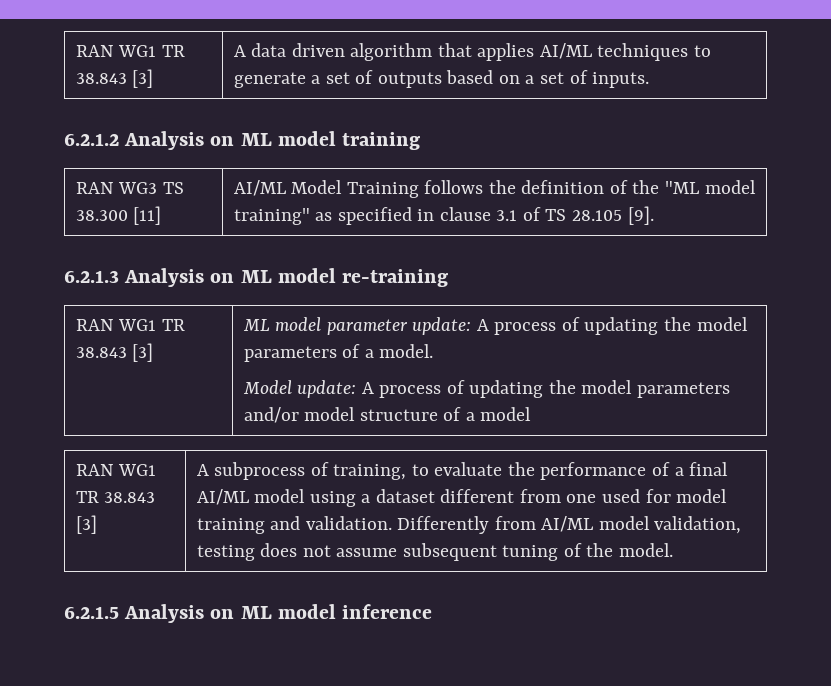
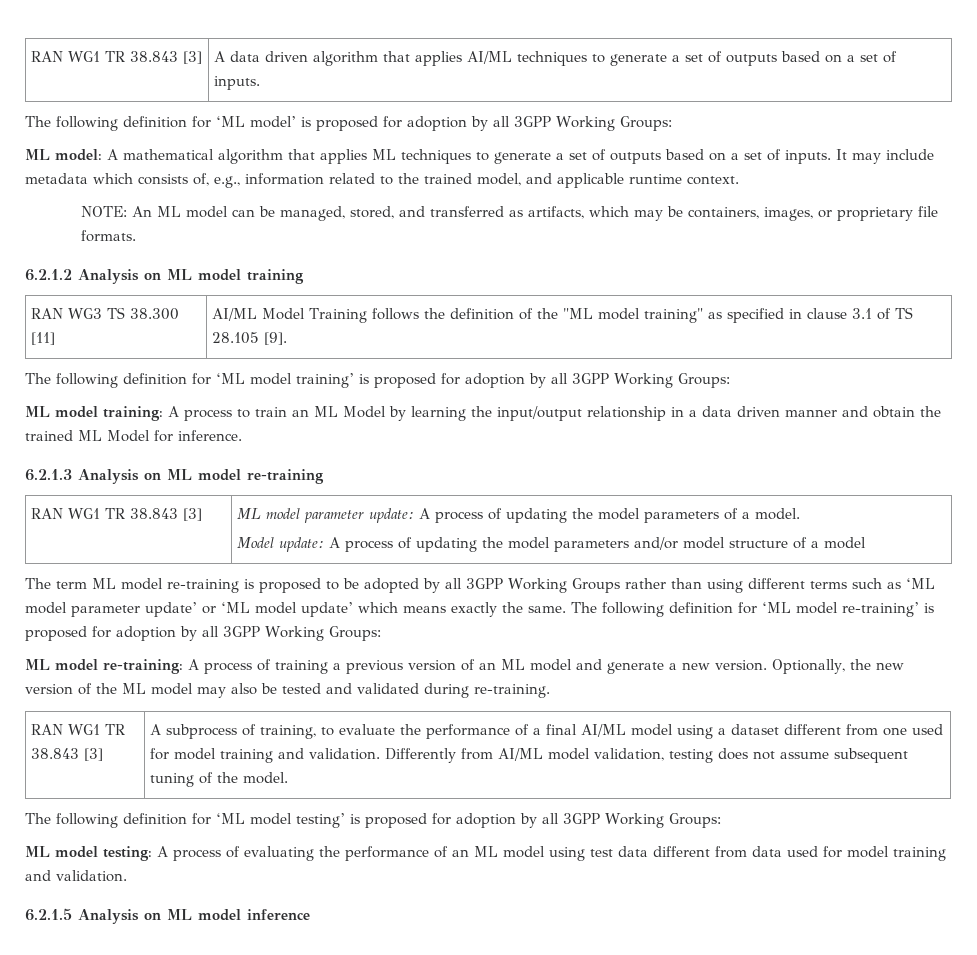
+ The following definition for ‘ML model’ is proposed for adoption by all 3GPP Working Groups:
+ ML model: A mathematical algorithm that applies ML techniques to generate a set of outputs based on a set of inputs. It may include metadata which consists of, e.g., information related to the trained model, and applicable runtime context.
+ NOTE: An ML model can be managed, stored, and transferred as artifacts, which may be containers, images, or proprietary file formats.
+ The following definition for ‘ML model training’ is proposed for adoption by all 3GPP Working Groups:
+ ML model training: A process to train an ML Model by learning the input/output relationship in a data driven manner and obtain the trained ML Model for inference.
+ The term ML model re-training is proposed to be adopted by all 3GPP Working Groups rather than using different terms such as ‘ML model parameter update’ or ‘ML model update’ which means exactly the same. The following definition for ‘ML model re-training’ is proposed for adoption by all 3GPP Working Groups:
+ ML model re-training: A process of training a previous version of an ML model and generate a new version. Optionally, the new version of the ML model may also be tested and validated during re-training.
+ The following definition for ‘ML model testing’ is proposed for adoption by all 3GPP Working Groups:
+ ML model testing: A process of evaluating the performance of an ML model using test data different from data used for model training and validation.

